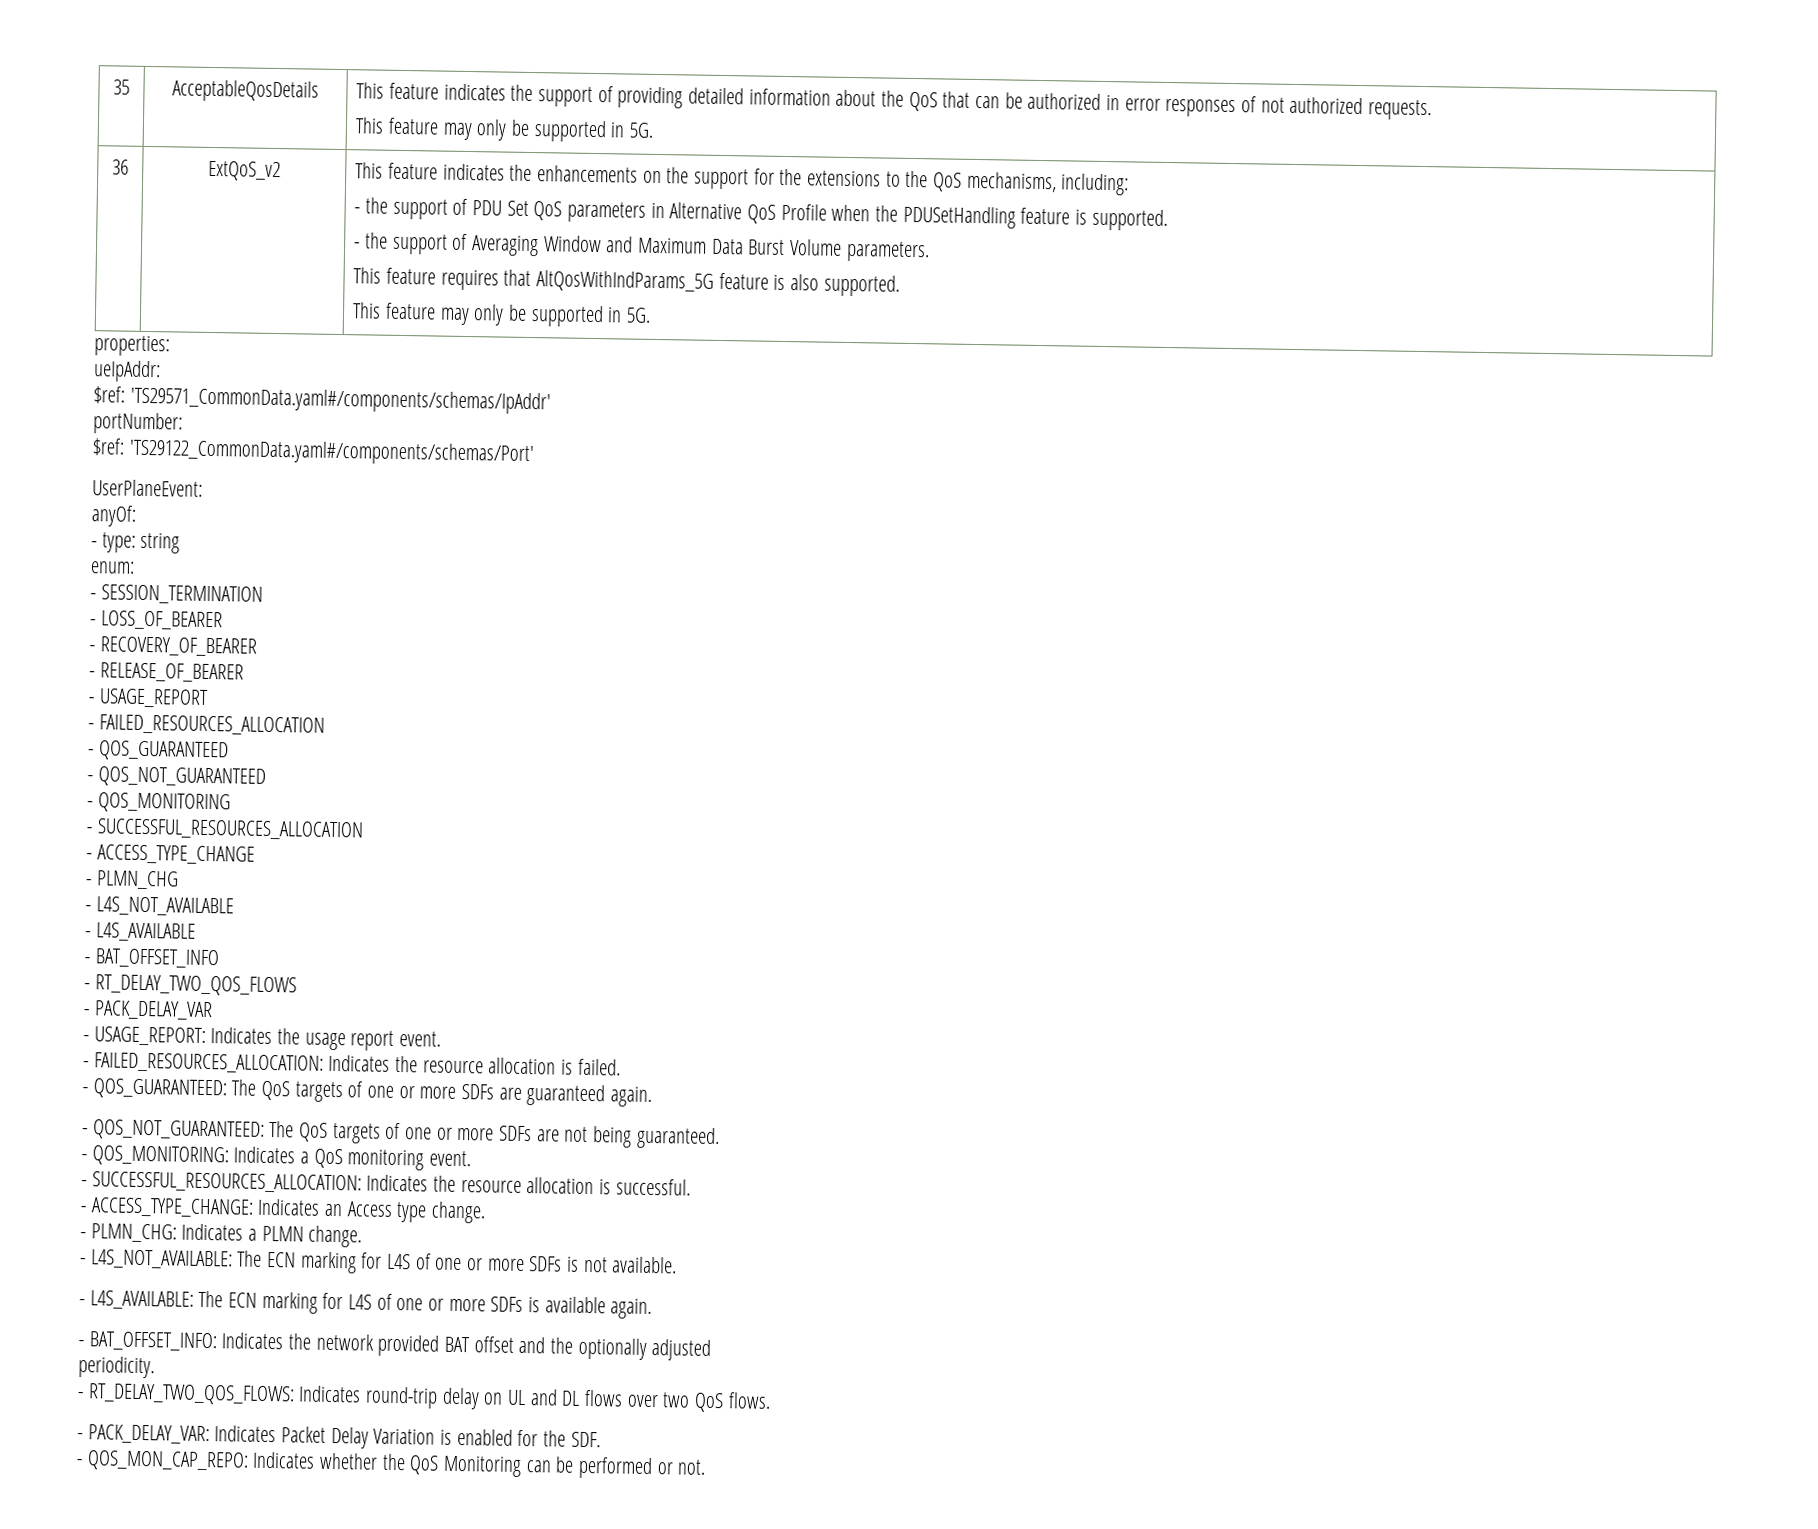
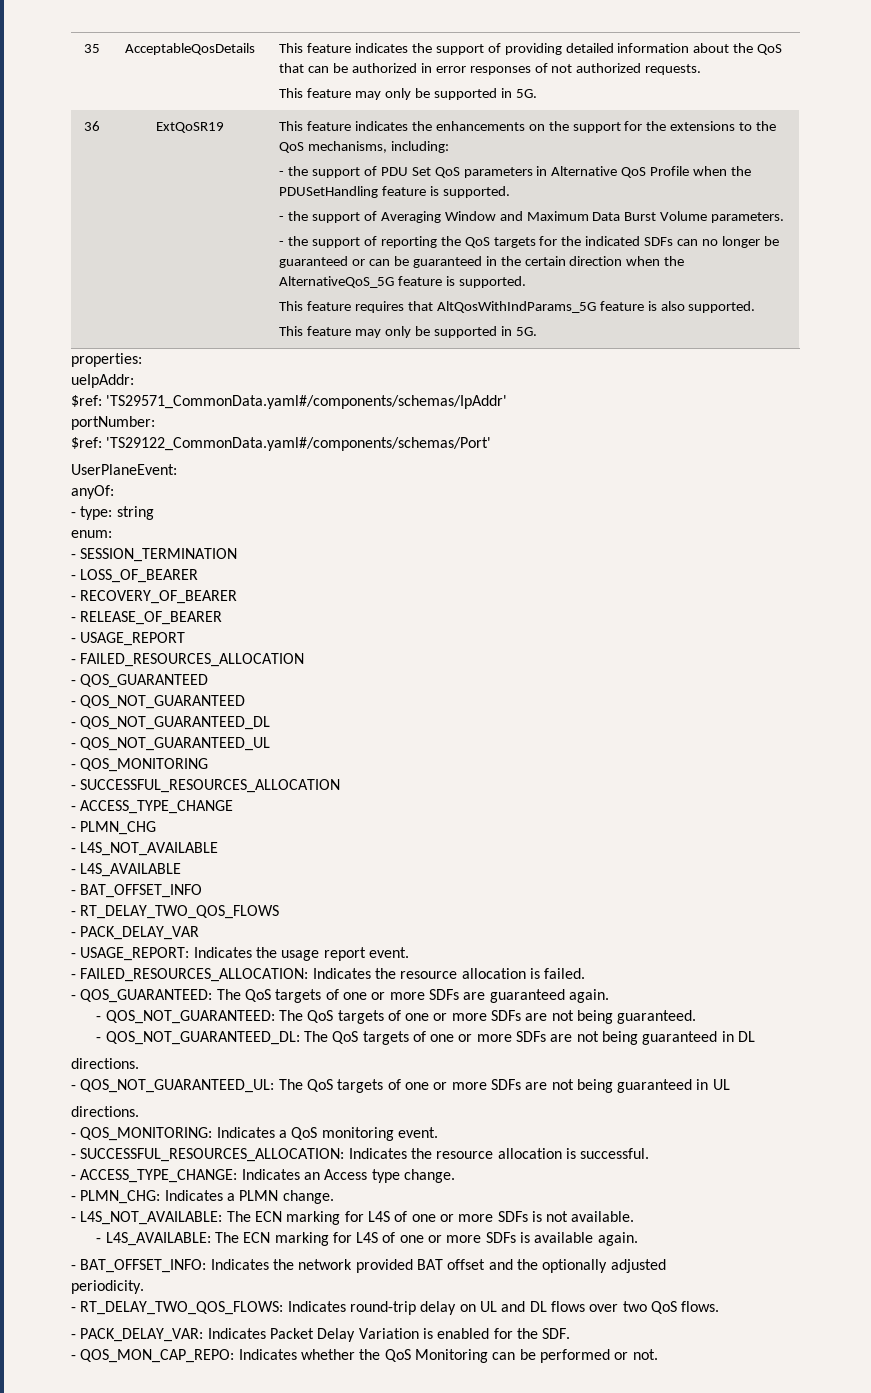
- ExtQoS_v2
+ ExtQoSR19
+ - the support of reporting the QoS targets for the indicated SDFs can no longer be guaranteed or can be guaranteed in the certain direction when the AlternativeQoS_5G feature is supported.
+ - QOS_NOT_GUARANTEED_DL
+ - QOS_NOT_GUARANTEED_UL
+ - QOS_NOT_GUARANTEED_DL: The QoS targets of one or more SDFs are not being guaranteed in DL
+ directions.
+ - QOS_NOT_GUARANTEED_UL: The QoS targets of one or more SDFs are not being guaranteed in UL
+ directions.

